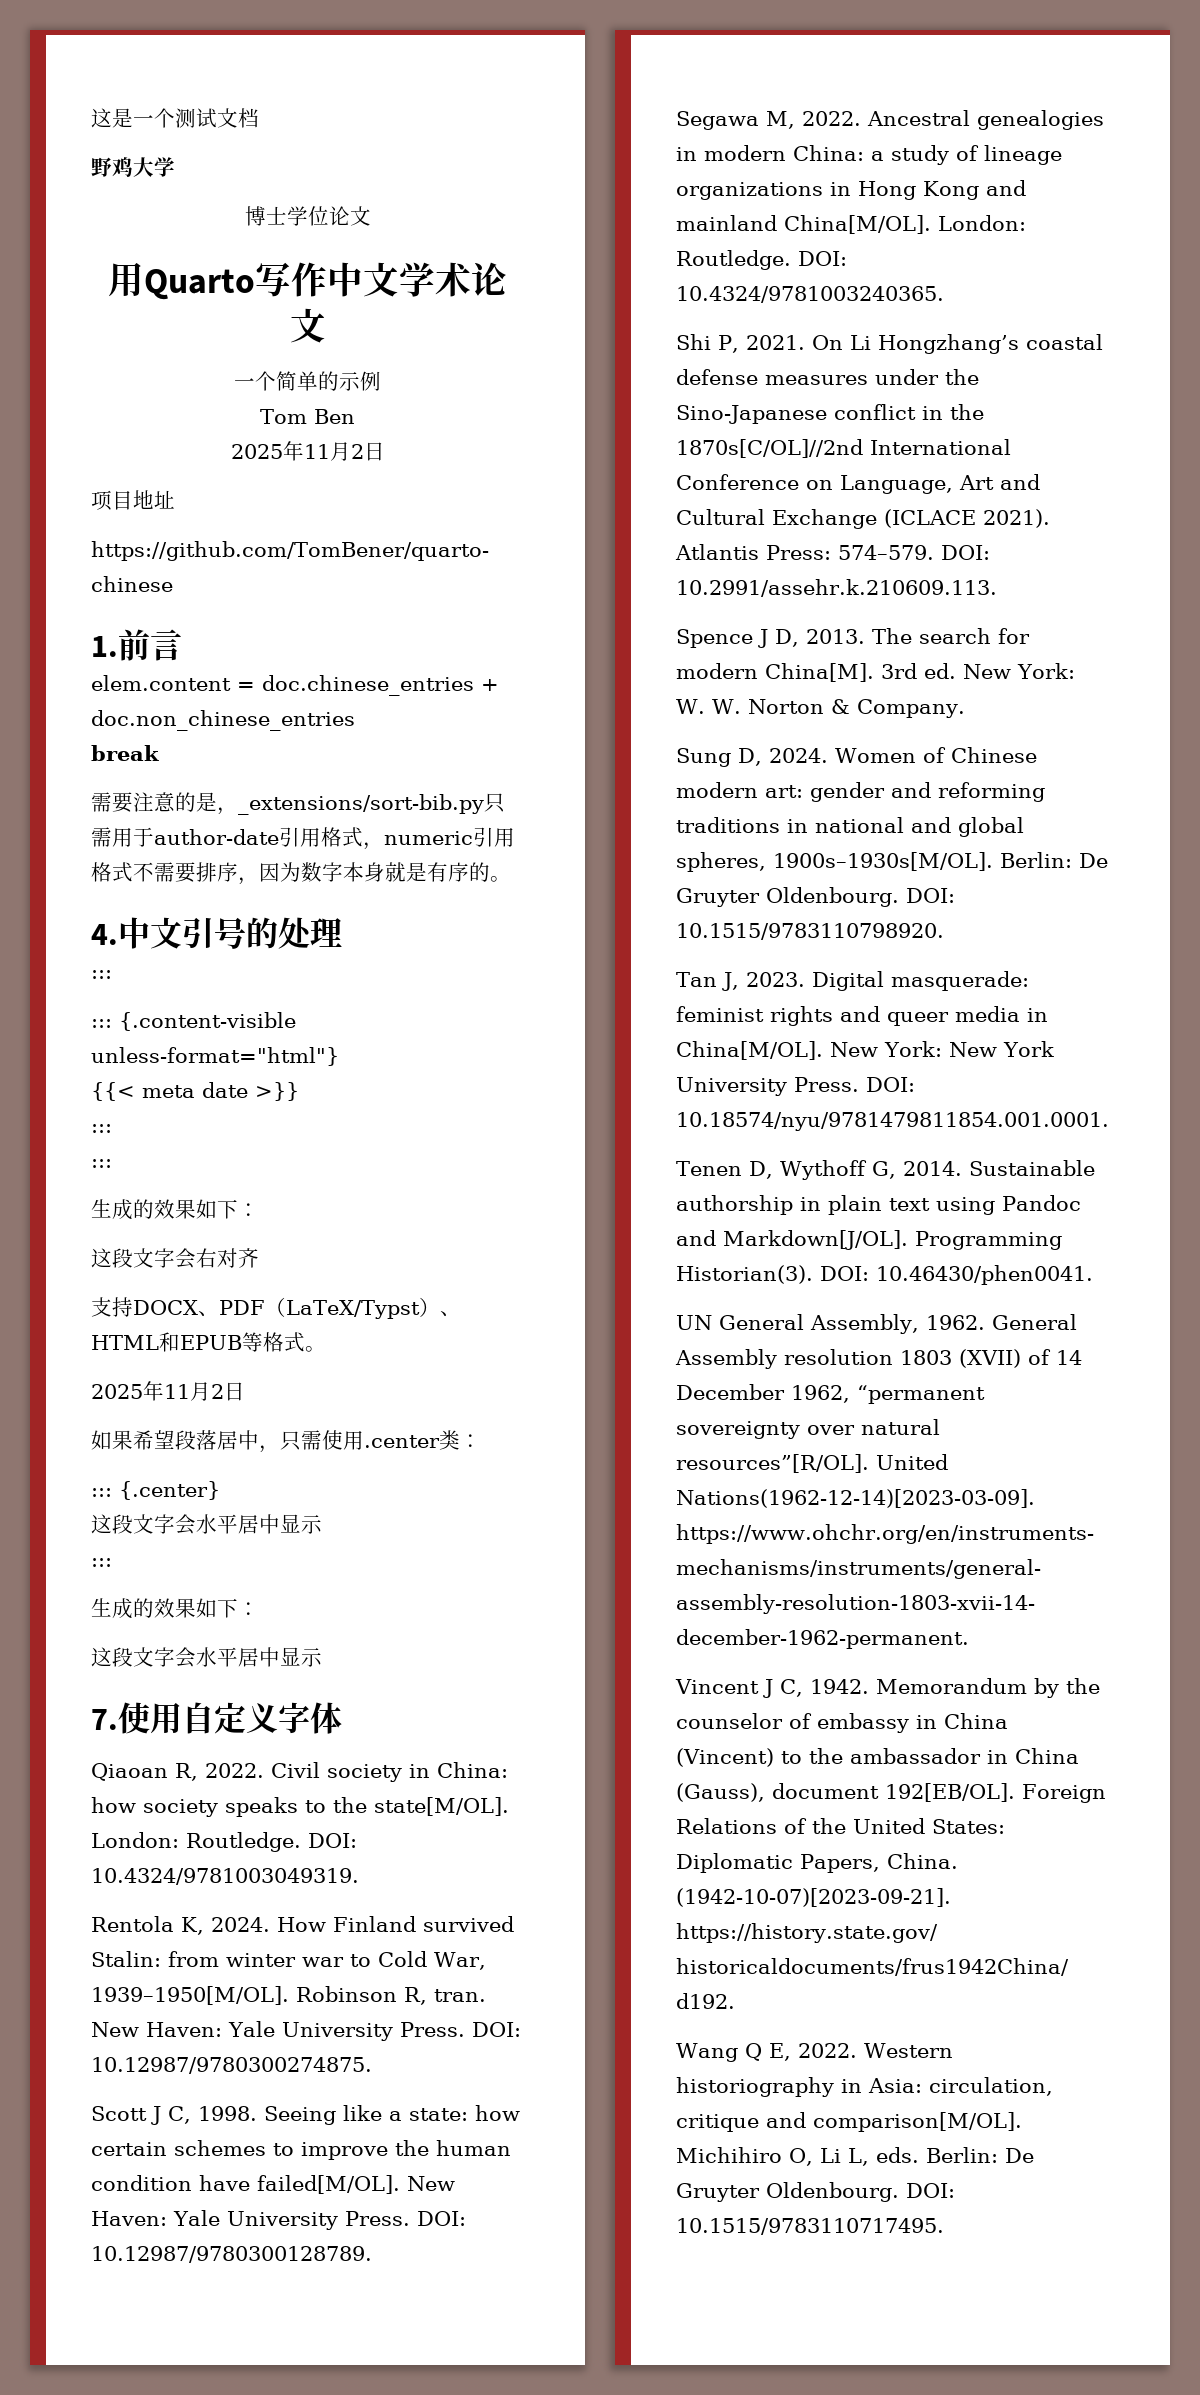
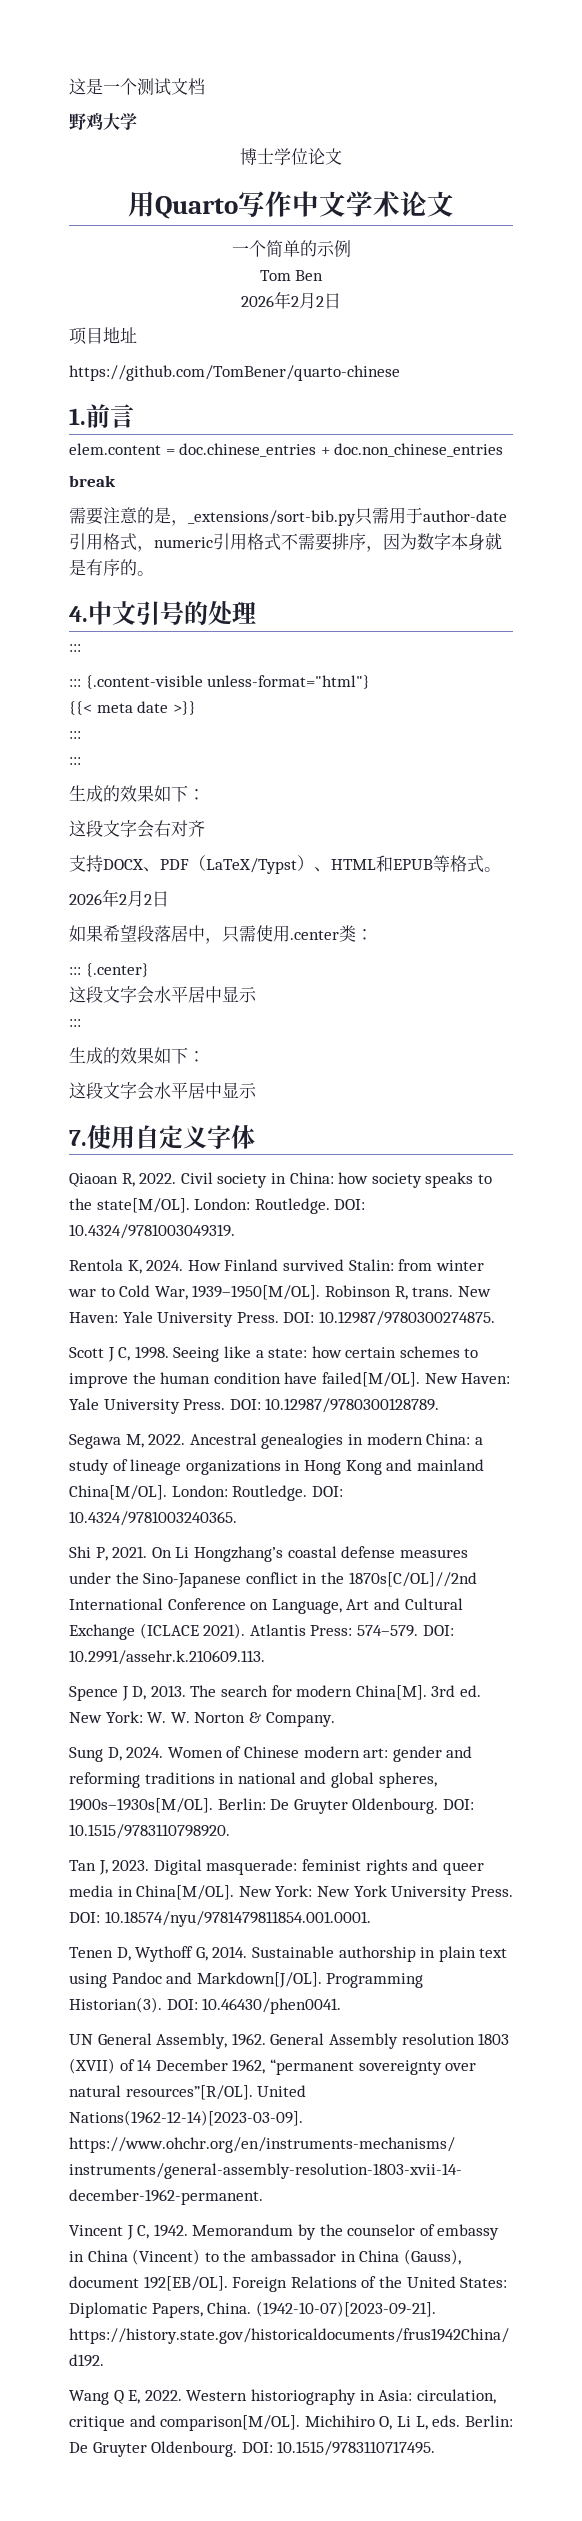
  Tom Ben
- 2025年11月2日
+ 2026年2月2日
  支持DOCX、PDF（LaTeX/Typst）、HTML和EPUB等格式。
- 2025年11月2日
+ 2026年2月2日
- Robinson R, tran.
+ Robinson R, trans.

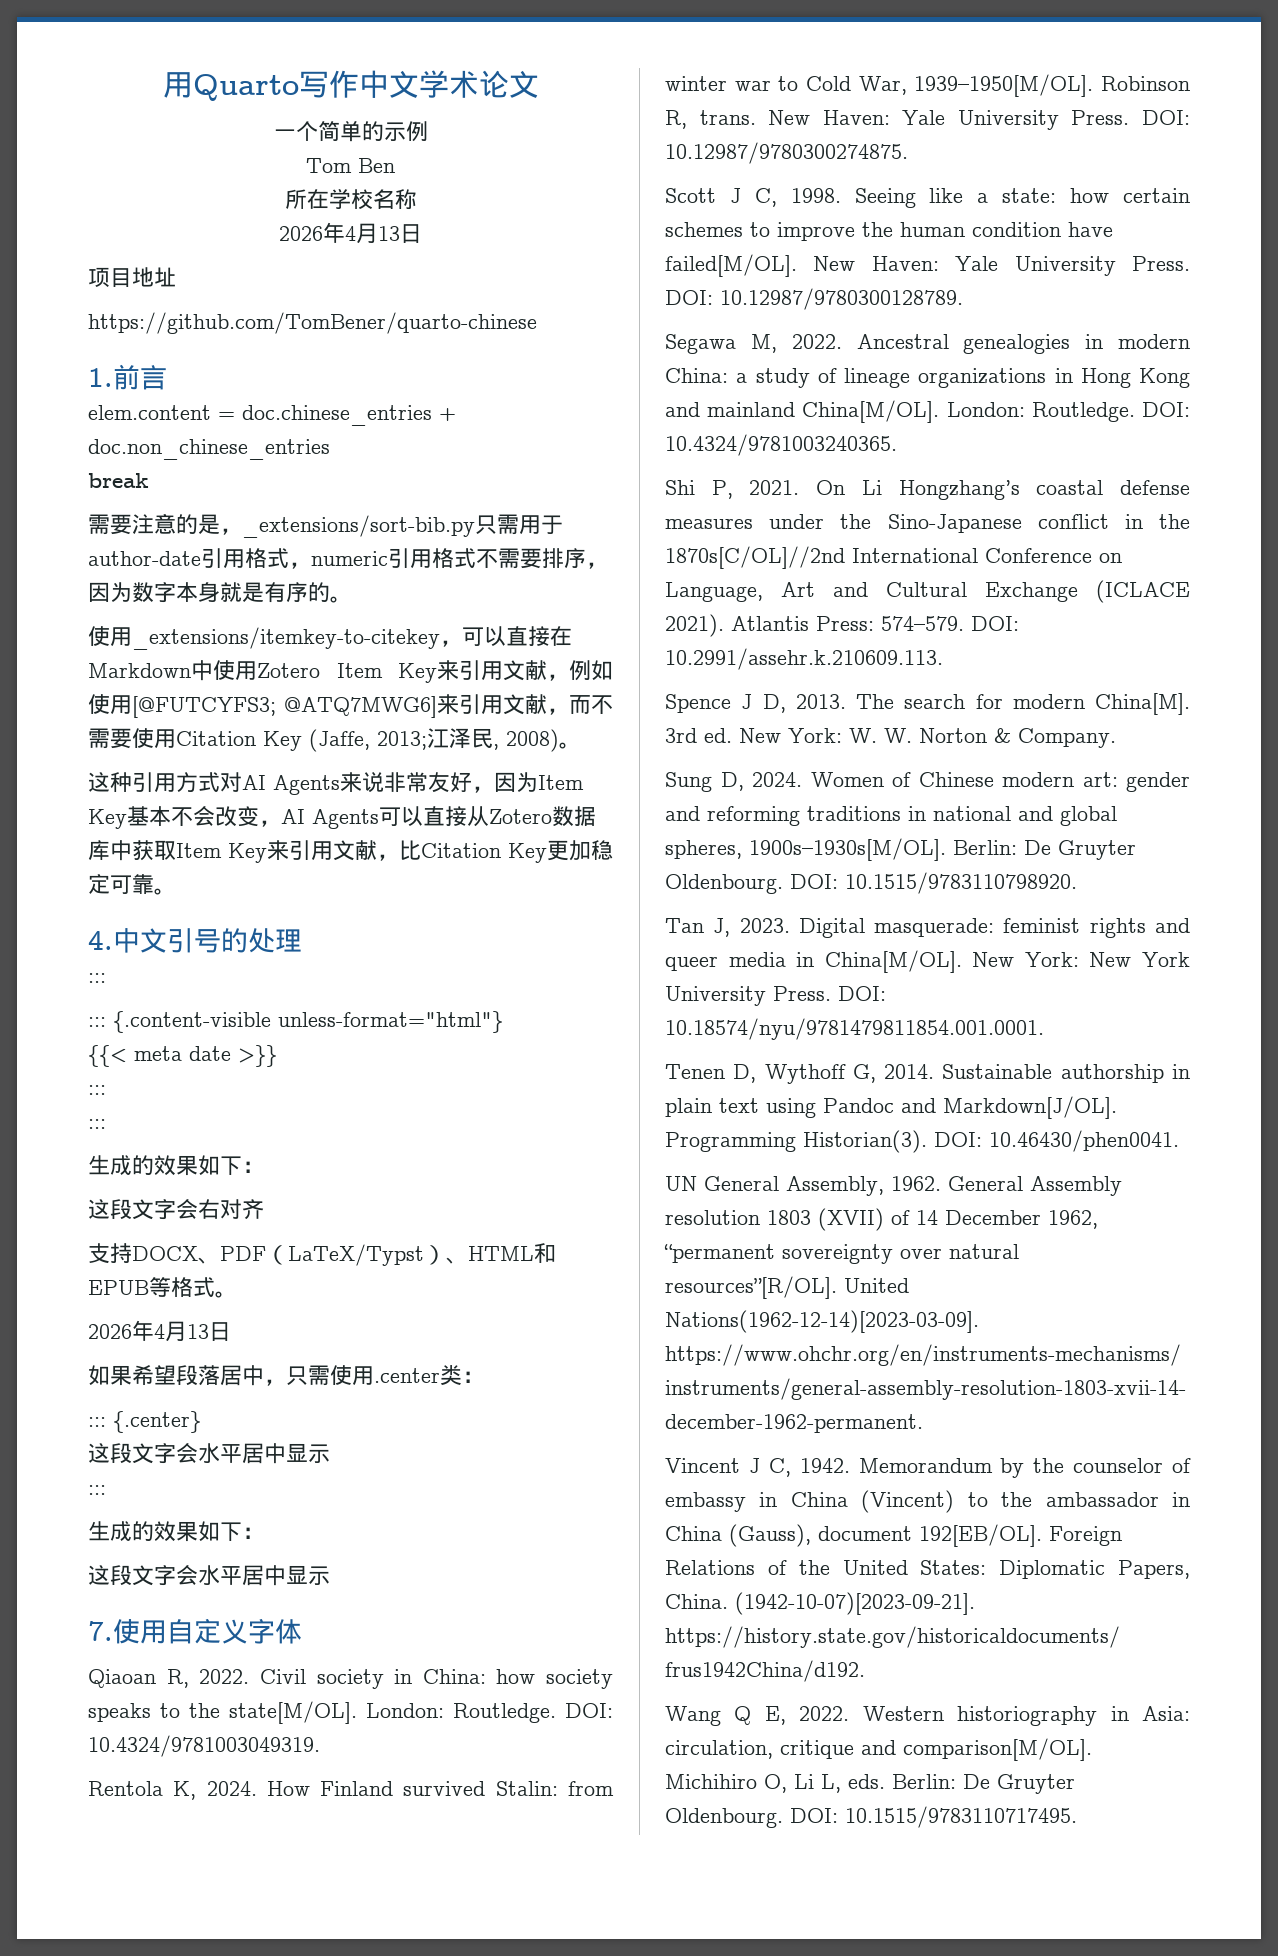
- 这是一个测试文档
- 野鸡大学
- 博士学位论文
  Tom Ben
- 2026年2月2日
+ 所在学校名称
+ 2026年4月13日
+ 使用_extensions/itemkey-to-citekey，可以直接在Markdown中使用Zotero Item Key来引用文献，例如使用[@FUTCYFS3; @ATQ7MWG6]来引用文献，而不需要使用Citation Key (Jaffe, 2013;江泽民, 2008)。
+ 这种引用方式对AI Agents来说非常友好，因为Item Key基本不会改变，AI Agents可以直接从Zotero数据库中获取Item Key来引用文献，比Citation Key更加稳定可靠。
  支持DOCX、PDF（LaTeX/Typst）、HTML和EPUB等格式。
- 2026年2月2日
+ 2026年4月13日

